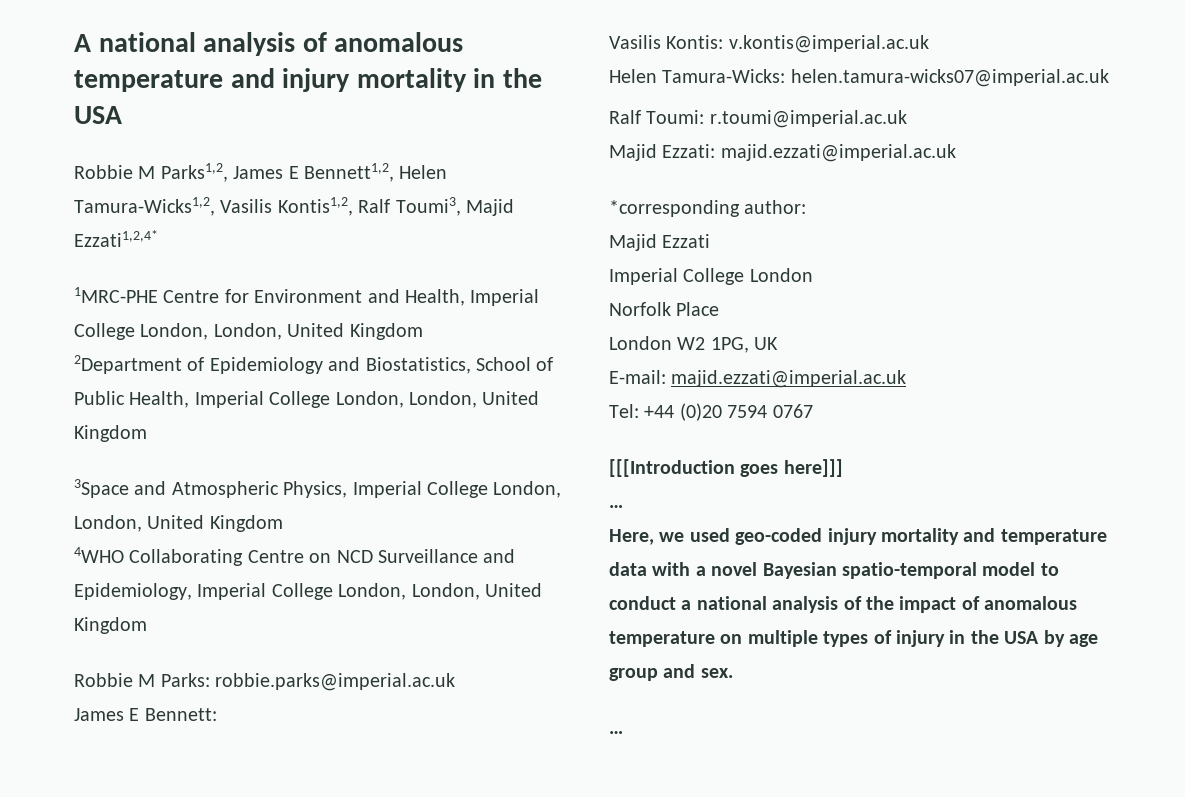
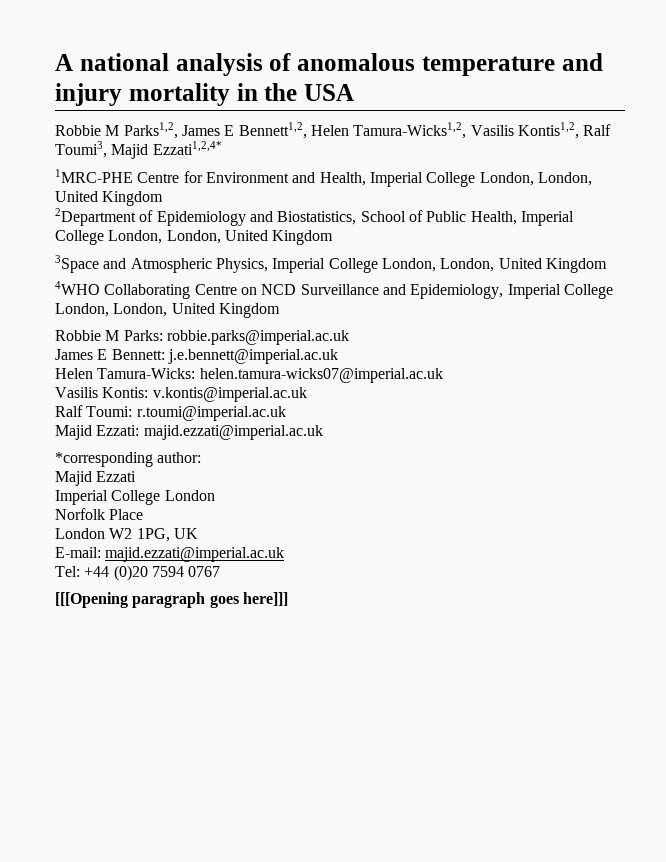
- James E Bennett:
+ James E Bennett: j.e.bennett@imperial.ac.uk
+ Helen Tamura-Wicks: helen.tamura-wicks07@imperial.ac.uk
- Helen Tamura-Wicks: helen.tamura-wicks07@imperial.ac.uk
- [[[Introduction goes here]]]
- …
- Here, we used geo-coded injury mortality and temperature data with a novel Bayesian spatio-temporal model to conduct a national analysis of the impact of anomalous temperature on multiple types of injury in the USA by age group and sex.
- …
+ [[[Opening paragraph goes here]]]

